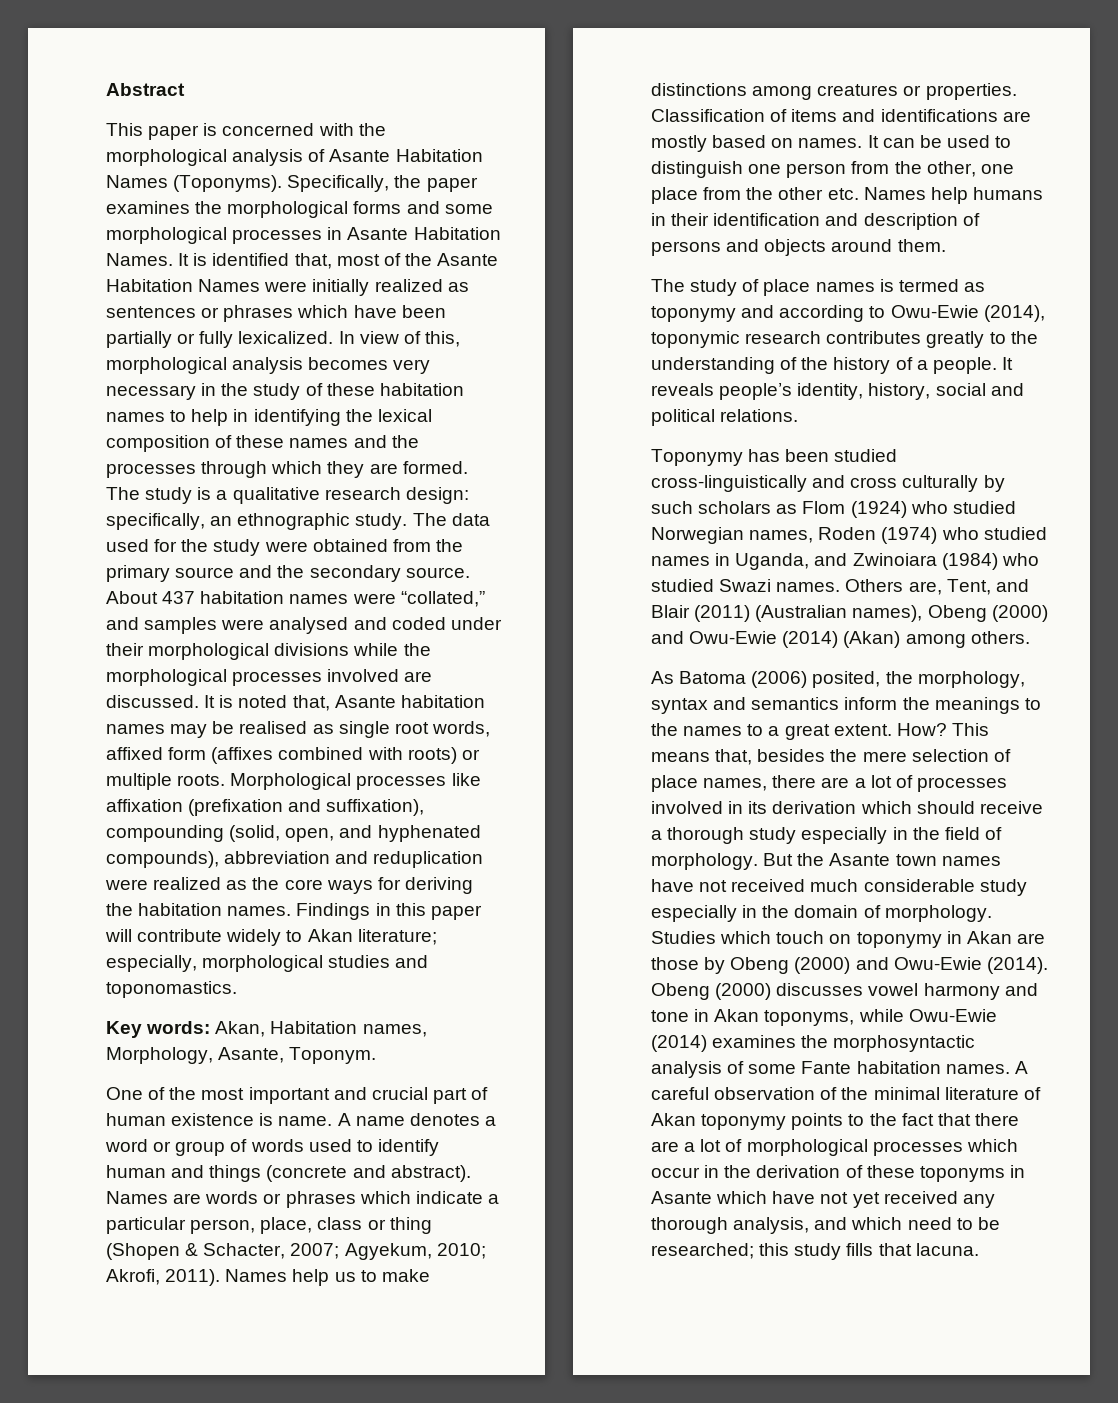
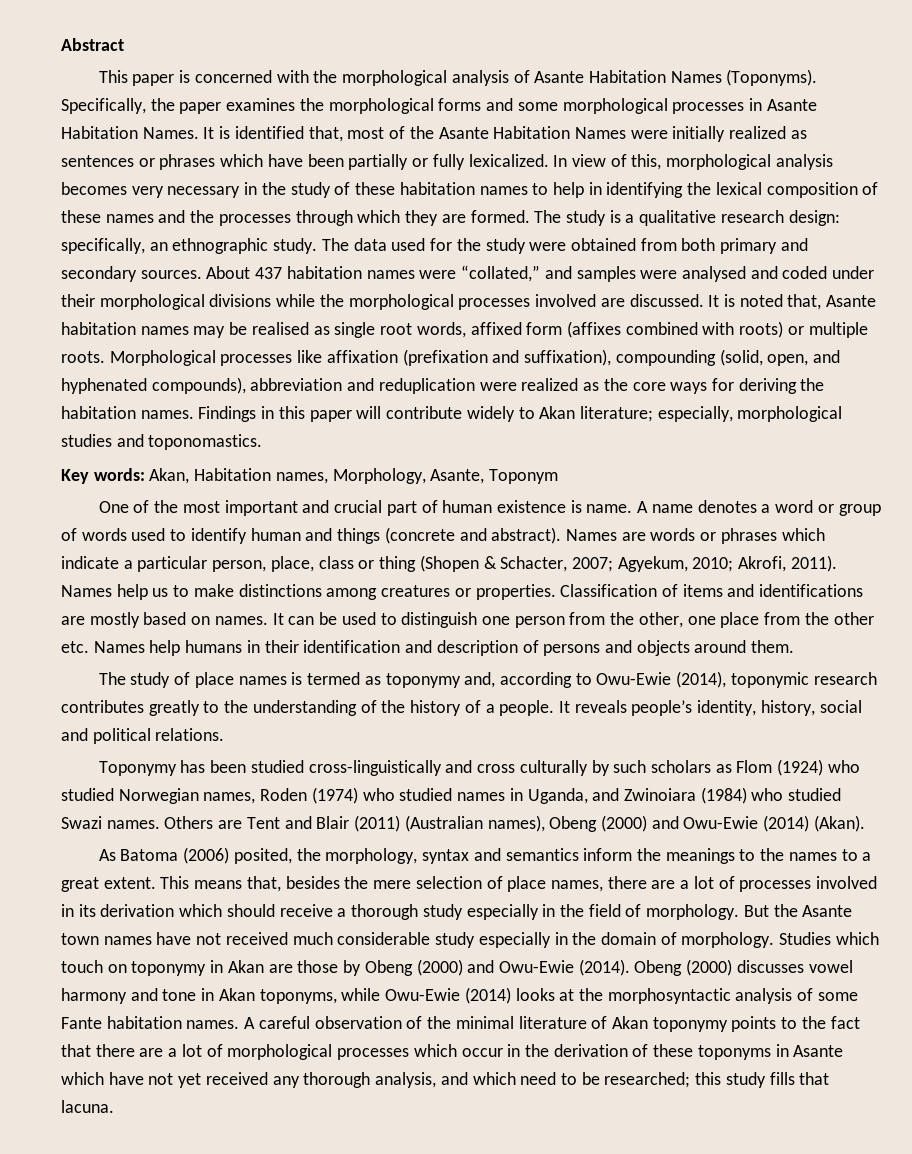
- The data used for the study were obtained from the primary source and the secondary source.
+ The data used for the study were obtained from both primary and secondary sources.
- Key words: Akan, Habitation names, Morphology, Asante, Toponym.
+ Key words: Akan, Habitation names, Morphology, Asante, Toponym
- The study of place names is termed as toponymy and according to Owu-Ewie (2014), toponymic research contributes greatly to the understanding of the history of a people.
+ The study of place names is termed as toponymy and, according to Owu-Ewie (2014), toponymic research contributes greatly to the understanding of the history of a people.
- Others are, Tent, and Blair (2011) (Australian names), Obeng (2000) and Owu-Ewie (2014) (Akan) among others.
+ Others are Tent and Blair (2011) (Australian names), Obeng (2000) and Owu-Ewie (2014) (Akan).
- How?
- Obeng (2000) discusses vowel harmony and tone in Akan toponyms, while Owu-Ewie (2014) examines the morphosyntactic analysis of some Fante habitation names.
+ Obeng (2000) discusses vowel harmony and tone in Akan toponyms, while Owu-Ewie (2014) looks at the morphosyntactic analysis of some Fante habitation names.

